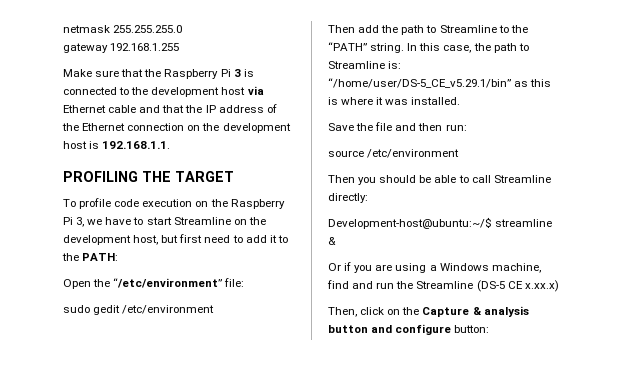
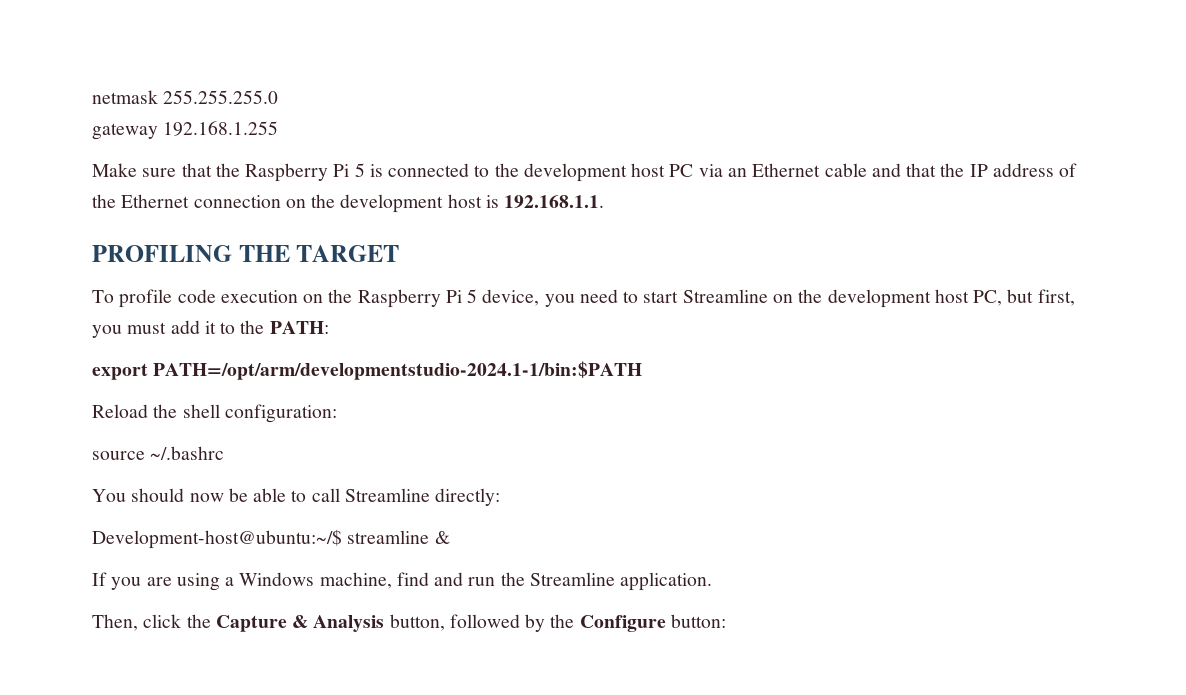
- Make sure that the Raspberry Pi 3 is connected to the development host via Ethernet cable and that the IP address of the Ethernet connection on the development host is 192.168.1.1.
+ Make sure that the Raspberry Pi 5 is connected to the development host PC via an Ethernet cable and that the IP address of the Ethernet connection on the development host is 192.168.1.1.
- To profile code execution on the Raspberry Pi 3, we have to start Streamline on the development host, but first need to add it to the PATH:
+ To profile code execution on the Raspberry Pi 5 device, you need to start Streamline on the development host PC, but first, you must add it to the PATH:
- Open the “/etc/environment” file:
- sudo gedit /etc/environment
- Then add the path to Streamline to the “PATH” string. In this case, the path to Streamline is: “/home/user/DS-5_CE_v5.29.1/bin” as this is where it was installed.
- Save the file and then run:
- source /etc/environment
- Then you should be able to call Streamline directly:
+ export PATH=/opt/arm/developmentstudio-2024.1-1/bin:$PATH
+ Reload the shell configuration:
+ source ~/.bashrc
+ You should now be able to call Streamline directly:
- Or if you are using a Windows machine, find and run the Streamline (DS-5 CE x.xx.x)
+ If you are using a Windows machine, find and run the Streamline application.
- Then, click on the Capture & analysis button and configure button:
+ Then, click the Capture & Analysis button, followed by the Configure button:

